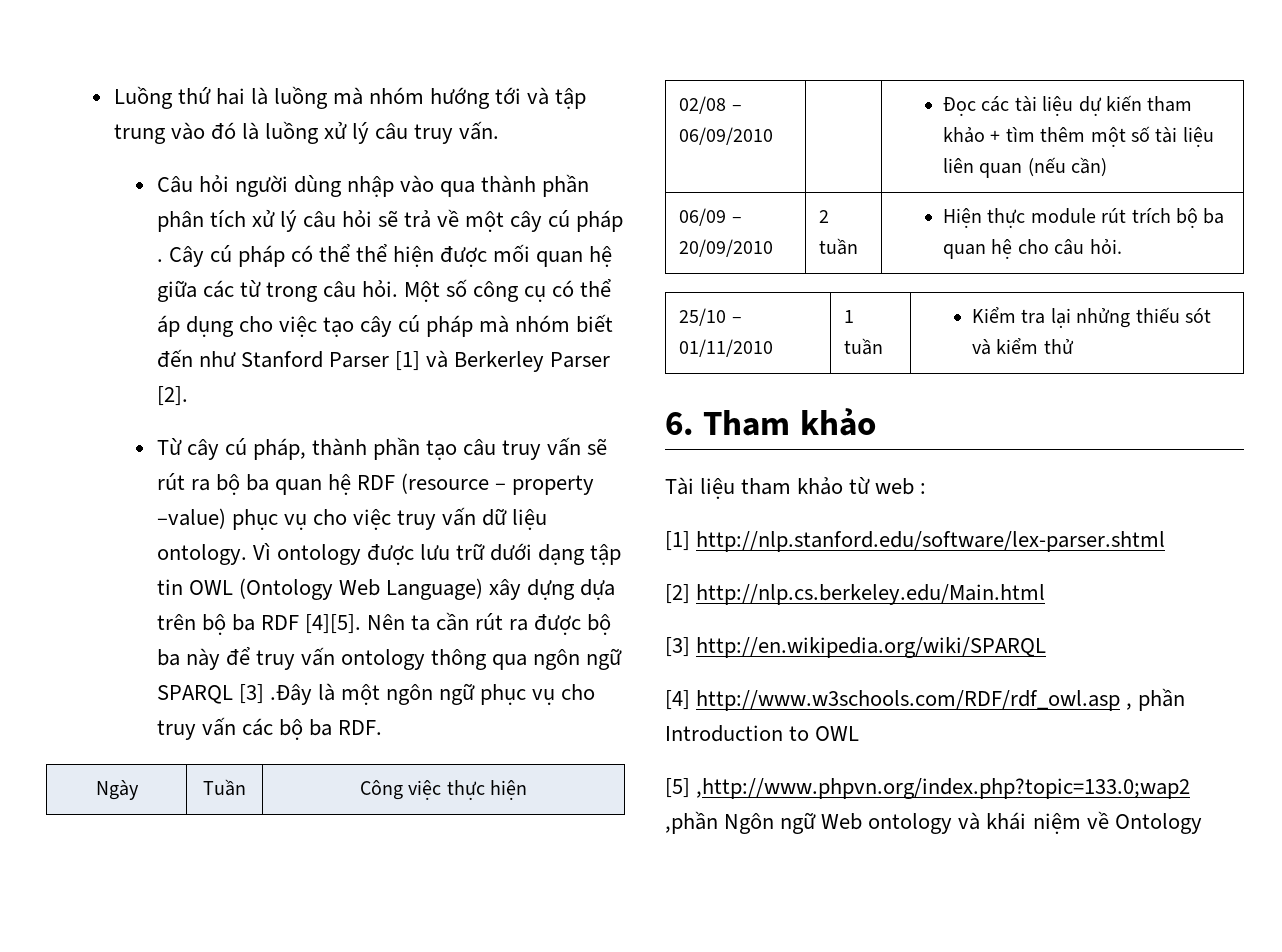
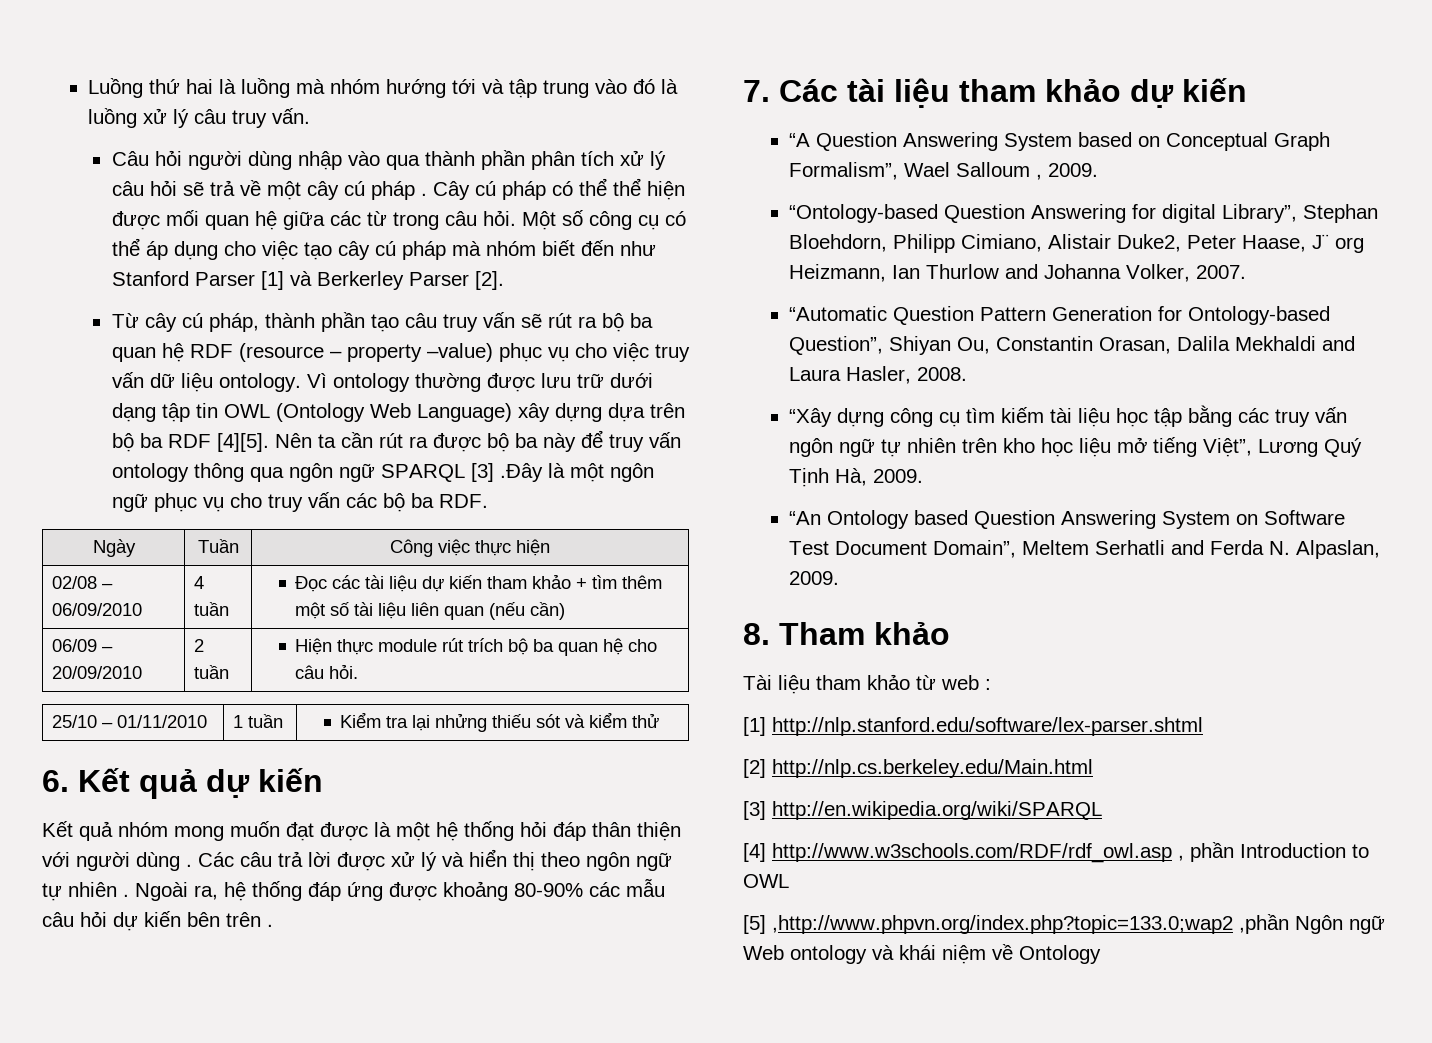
- Vì ontology được lưu trữ dưới dạng tập tin OWL (Ontology Web Language) xây dựng dựa trên bộ ba RDF [4][5].
+ Vì ontology thường được lưu trữ dưới dạng tập tin OWL (Ontology Web Language) xây dựng dựa trên bộ ba RDF [4][5].
- 02/08 – 06/09/2010 | | Đọc các tài liệu dự kiến tham khảo + tìm thêm một số tài liệu liên quan (nếu cần)
+ 02/08 – 06/09/2010 | 4 tuần | Đọc các tài liệu dự kiến tham khảo + tìm thêm một số tài liệu liên quan (nếu cần)
- 6. Tham khảo
+ 6. Kết quả dự kiến
+ Kết quả nhóm mong muốn đạt được là một hệ thống hỏi đáp thân thiện với người dùng . Các câu trả lời được xử lý và hiển thị theo ngôn ngữ tự nhiên . Ngoài ra, hệ thống đáp ứng được khoảng 80-90% các mẫu câu hỏi dự kiến bên trên .
+ 7. Các tài liệu tham khảo dự kiến
+ “A Question Answering System based on Conceptual Graph Formalism”, Wael Salloum , 2009.
+ “Ontology-based Question Answering for digital Library”, Stephan Bloehdorn, Philipp Cimiano, Alistair Duke2, Peter Haase, J¨ org Heizmann, Ian Thurlow and Johanna Volker, 2007.
+ “Automatic Question Pattern Generation for Ontology-based Question”, Shiyan Ou, Constantin Orasan, Dalila Mekhaldi and Laura Hasler, 2008.
+ “Xây dựng công cụ tìm kiếm tài liệu học tập bằng các truy vấn ngôn ngữ tự nhiên trên kho học liệu mở tiếng Việt”, Lương Quý Tịnh Hà, 2009.
+ “An Ontology based Question Answering System on Software Test Document Domain”, Meltem Serhatli and Ferda N. Alpaslan, 2009.
+ 8. Tham khảo

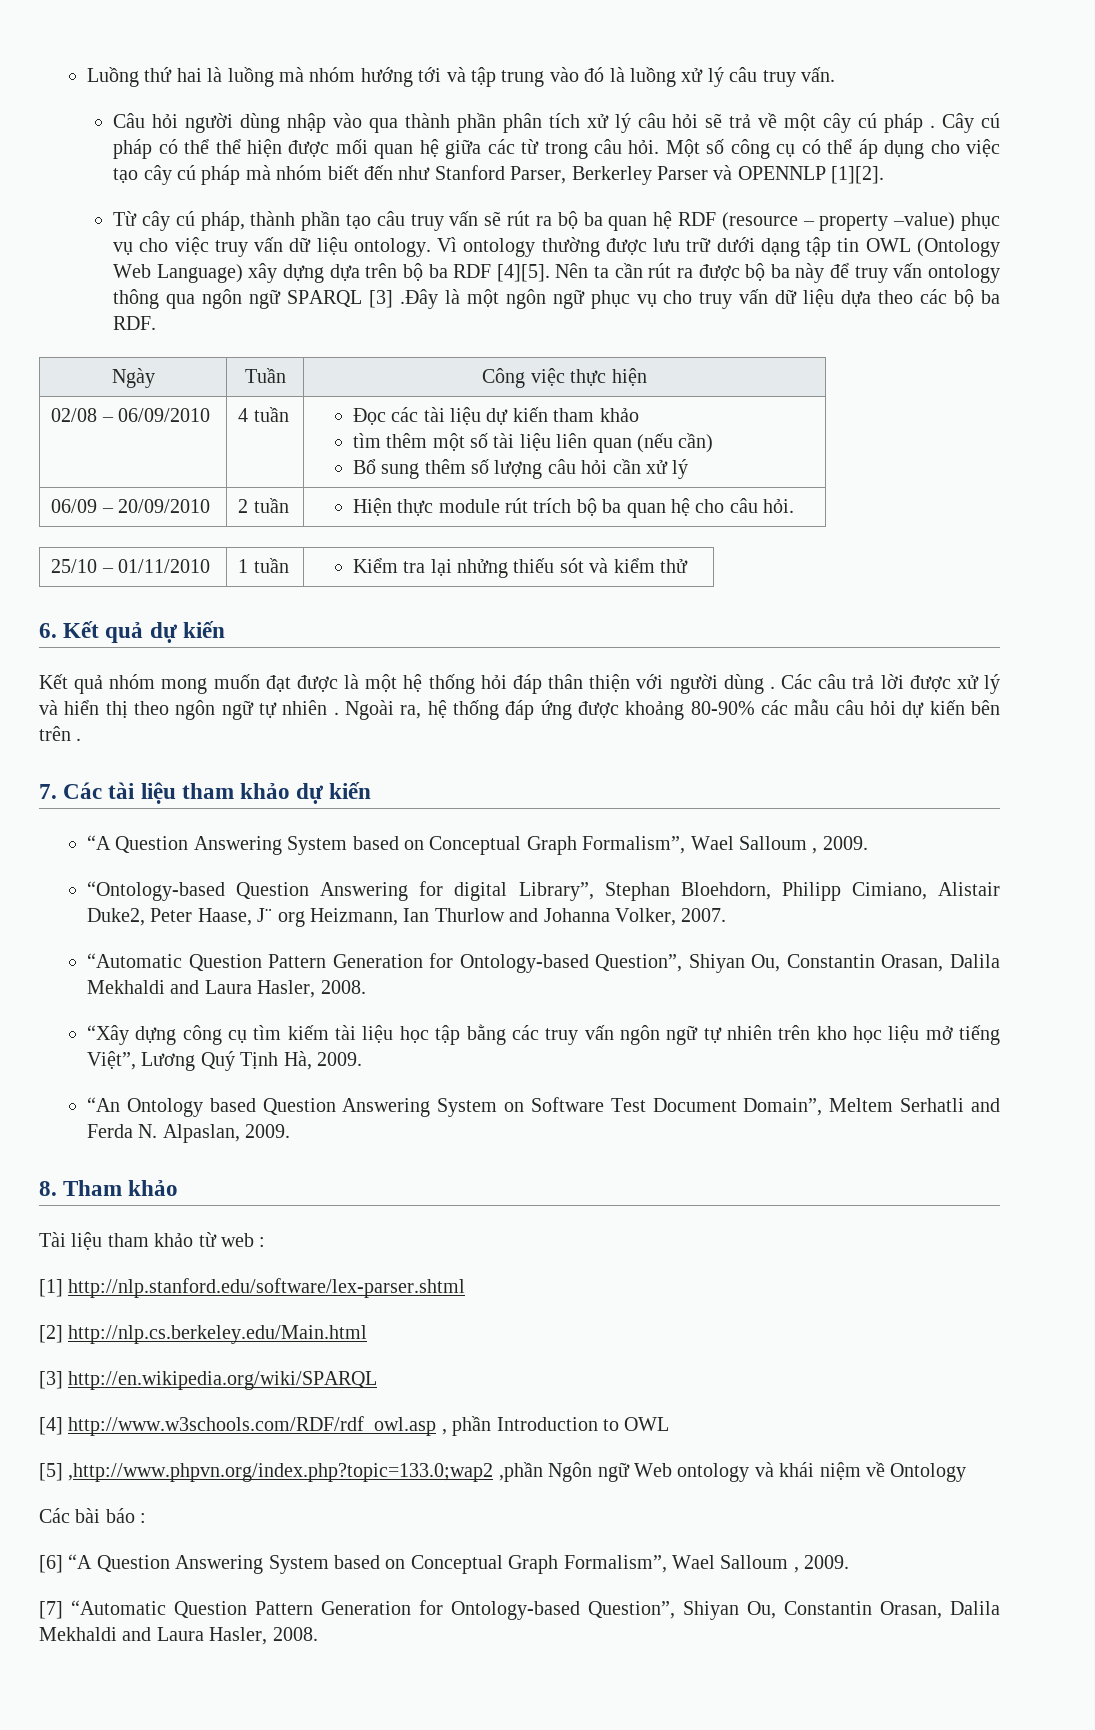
- Một số công cụ có thể áp dụng cho việc tạo cây cú pháp mà nhóm biết đến như Stanford Parser [1] và Berkerley Parser [2].
+ Một số công cụ có thể áp dụng cho việc tạo cây cú pháp mà nhóm biết đến như Stanford Parser, Berkerley Parser và OPENNLP [1][2].
- Nên ta cần rút ra được bộ ba này để truy vấn ontology thông qua ngôn ngữ SPARQL [3] .Đây là một ngôn ngữ phục vụ cho truy vấn các bộ ba RDF.
+ Nên ta cần rút ra được bộ ba này để truy vấn ontology thông qua ngôn ngữ SPARQL [3] .Đây là một ngôn ngữ phục vụ cho truy vấn dữ liệu dựa theo các bộ ba RDF.
- 02/08 – 06/09/2010 | 4 tuần | Đọc các tài liệu dự kiến tham khảo + tìm thêm một số tài liệu liên quan (nếu cần)
+ 02/08 – 06/09/2010 | 4 tuần | Đọc các tài liệu dự kiến tham khảo
+ tìm thêm một số tài liệu liên quan (nếu cần)
+ Bổ sung thêm số lượng câu hỏi cần xử lý
+ Các bài báo :
+ [6] “A Question Answering System based on Conceptual Graph Formalism”, Wael Salloum , 2009.
+ [7] “Automatic Question Pattern Generation for Ontology-based Question”, Shiyan Ou, Constantin Orasan, Dalila Mekhaldi and Laura Hasler, 2008.

